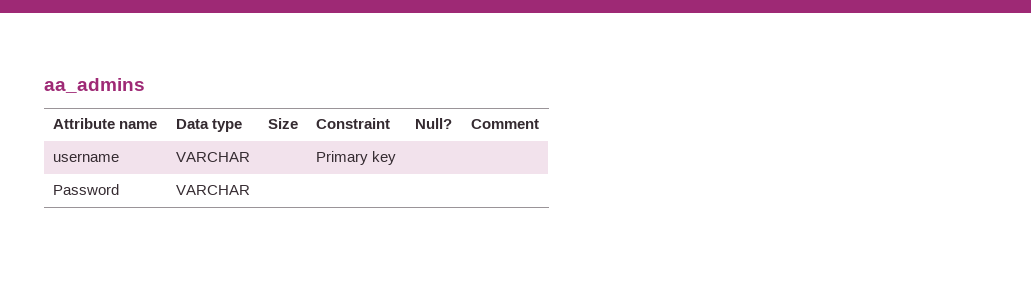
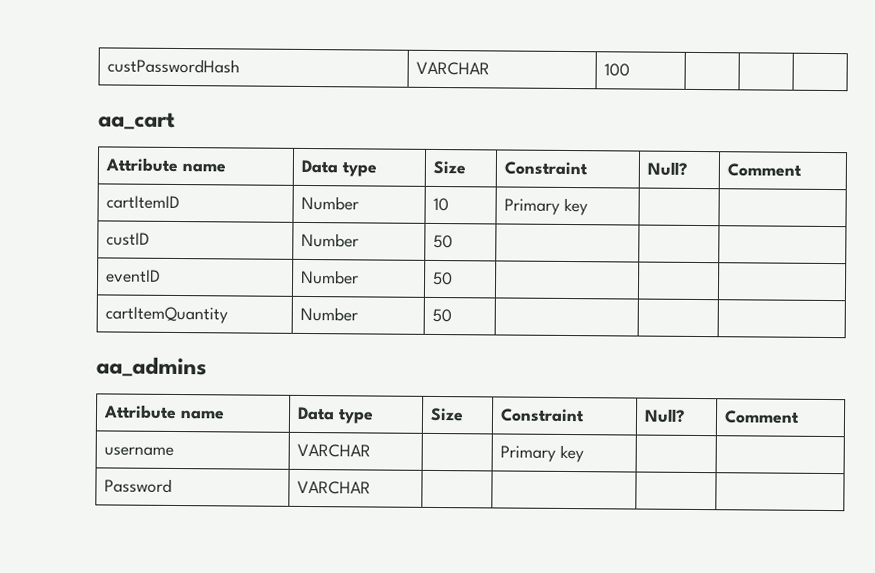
+ custPasswordHash | VARCHAR | 100 | | |
+ aa_cart
+ Attribute name | Data type | Size | Constraint | Null? | Comment
+ cartItemID | Number | 10 | Primary key | |
+ custID | Number | 50 | | |
+ eventID | Number | 50 | | |
+ cartItemQuantity | Number | 50 | | |

